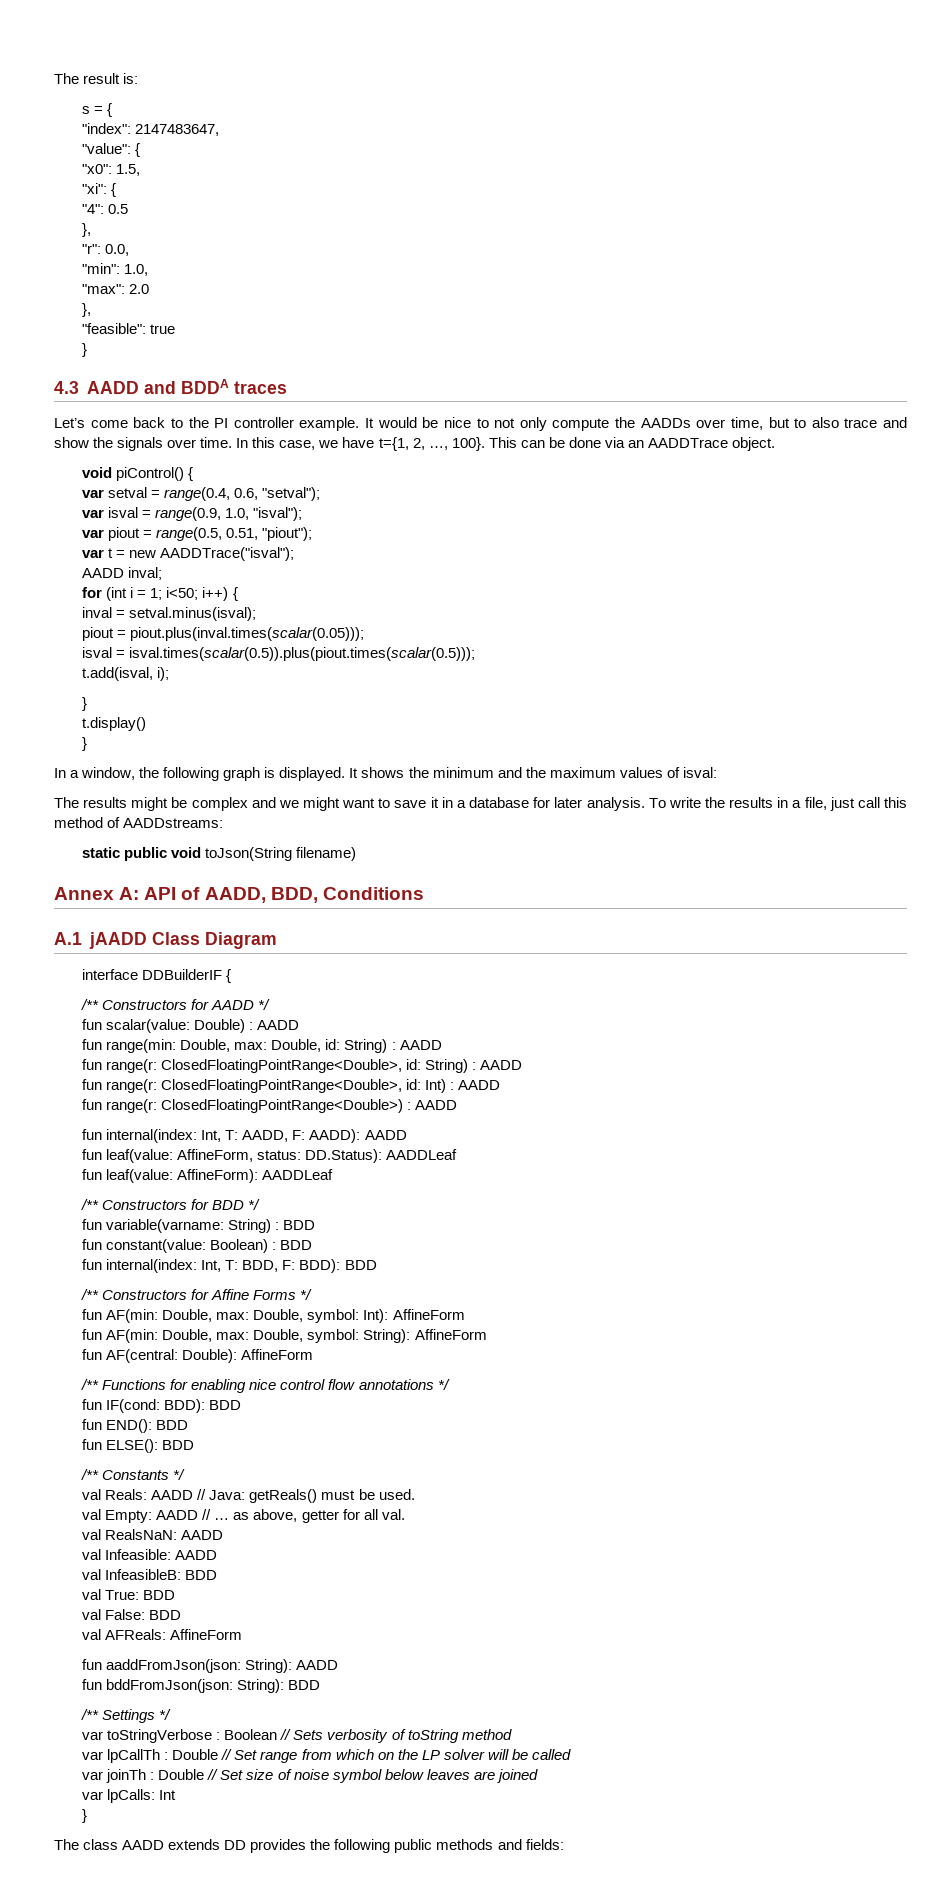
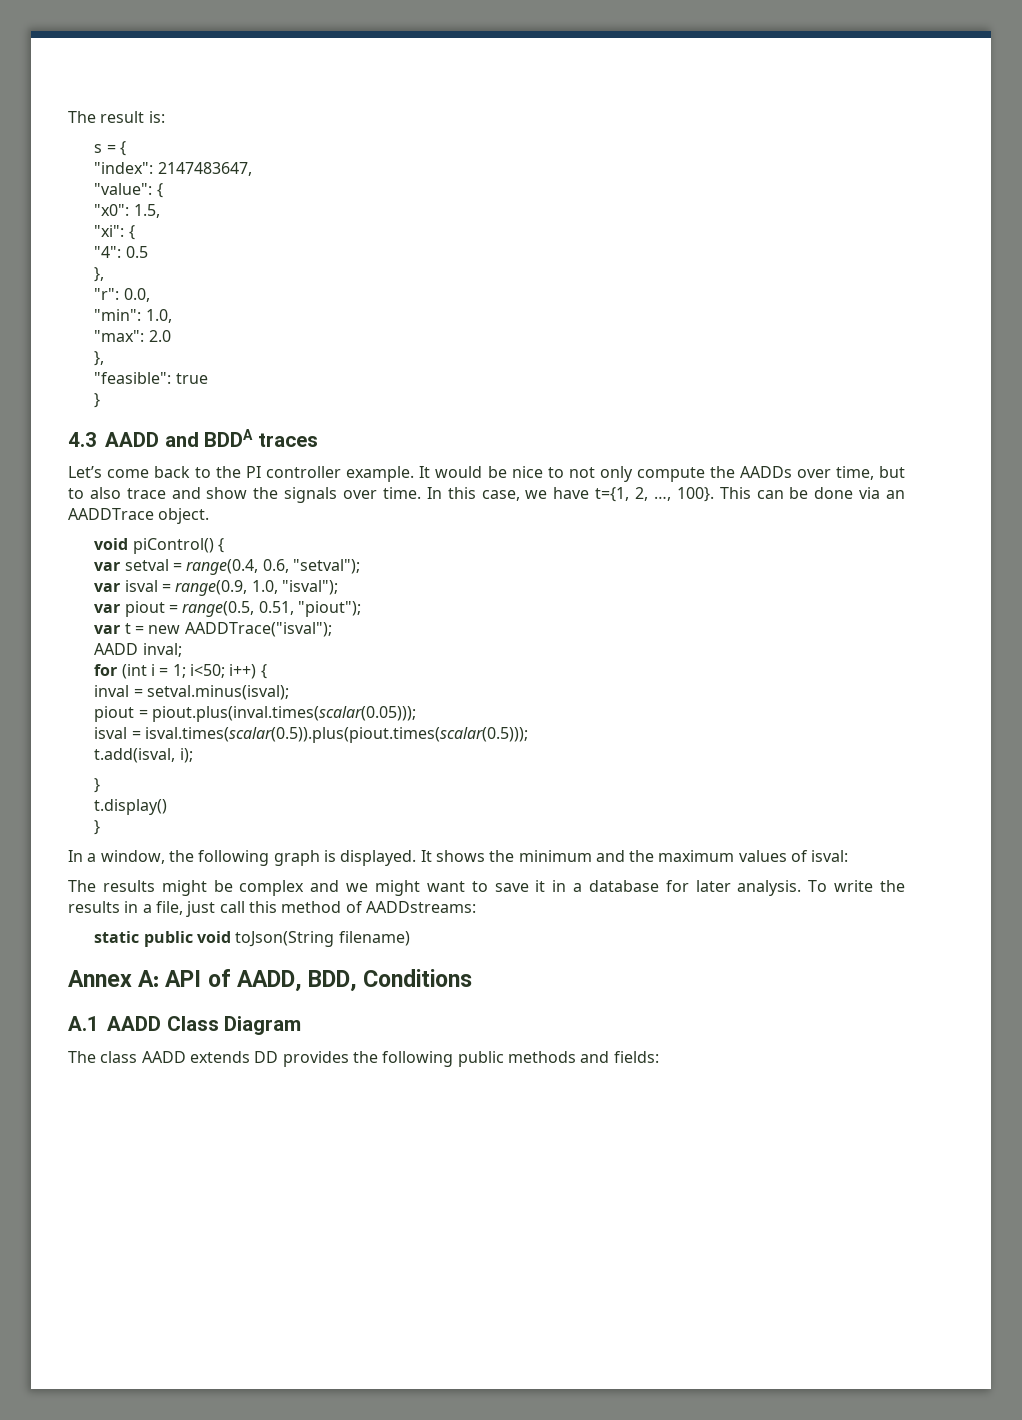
- A.1 jAADD Class Diagram
+ A.1 AADD Class Diagram
- interface DDBuilderIF {
- /** Constructors for AADD */
- fun scalar(value: Double) : AADD
- fun range(min: Double, max: Double, id: String) : AADD
- fun range(r: ClosedFloatingPointRange<Double>, id: String) : AADD
- fun range(r: ClosedFloatingPointRange<Double>, id: Int) : AADD
- fun range(r: ClosedFloatingPointRange<Double>) : AADD
- fun internal(index: Int, T: AADD, F: AADD): AADD
- fun leaf(value: AffineForm, status: DD.Status): AADDLeaf
- fun leaf(value: AffineForm): AADDLeaf
- /** Constructors for BDD */
- fun variable(varname: String) : BDD
- fun constant(value: Boolean) : BDD
- fun internal(index: Int, T: BDD, F: BDD): BDD
- /** Constructors for Affine Forms */
- fun AF(min: Double, max: Double, symbol: Int): AffineForm
- fun AF(min: Double, max: Double, symbol: String): AffineForm
- fun AF(central: Double): AffineForm
- /** Functions for enabling nice control flow annotations */
- fun IF(cond: BDD): BDD
- fun END(): BDD
- fun ELSE(): BDD
- /** Constants */
- val Reals: AADD // Java: getReals() must be used.
- val Empty: AADD // … as above, getter for all val.
- val RealsNaN: AADD
- val Infeasible: AADD
- val InfeasibleB: BDD
- val True: BDD
- val False: BDD
- val AFReals: AffineForm
- fun aaddFromJson(json: String): AADD
- fun bddFromJson(json: String): BDD
- /** Settings */
- var toStringVerbose : Boolean // Sets verbosity of toString method
- var lpCallTh : Double // Set range from which on the LP solver will be called
- var joinTh : Double // Set size of noise symbol below leaves are joined
- var lpCalls: Int
- }

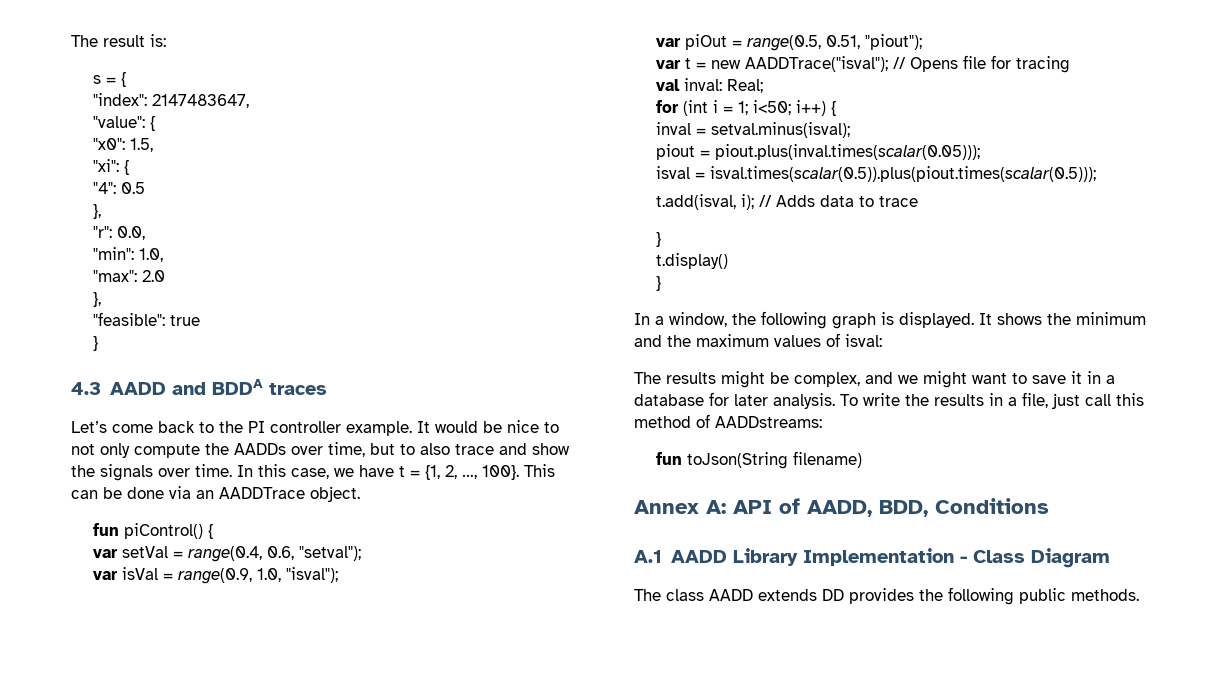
- In this case, we have t={1, 2, …, 100}.
+ In this case, we have t = {1, 2, …, 100}.
- void piControl() {
+ fun piControl() {
- var setval = range(0.4, 0.6, "setval");
+ var setVal = range(0.4, 0.6, "setval");
- var isval = range(0.9, 1.0, "isval");
+ var isVal = range(0.9, 1.0, "isval");
- var piout = range(0.5, 0.51, "piout");
+ var piOut = range(0.5, 0.51, "piout");
- var t = new AADDTrace("isval");
- AADD inval;
+ var t = new AADDTrace("isval"); // Opens file for tracing
+ val inval: Real;
- t.add(isval, i);
+ t.add(isval, i); // Adds data to trace
- The results might be complex and we might want to save it in a database for later analysis.
+ The results might be complex, and we might want to save it in a database for later analysis.
- static public void toJson(String filename)
+ fun toJson(String filename)
- A.1 AADD Class Diagram
+ A.1 AADD Library Implementation - Class Diagram
- The class AADD extends DD provides the following public methods and fields:
+ The class AADD extends DD provides the following public methods.

